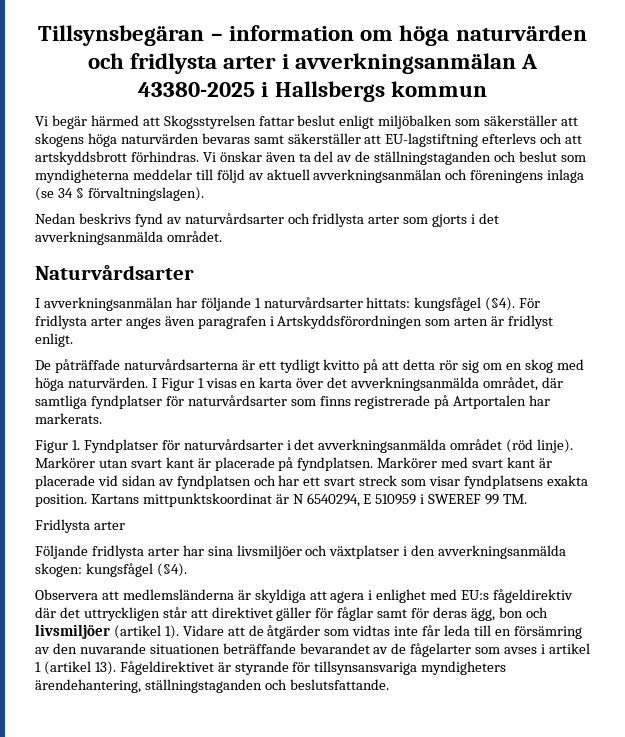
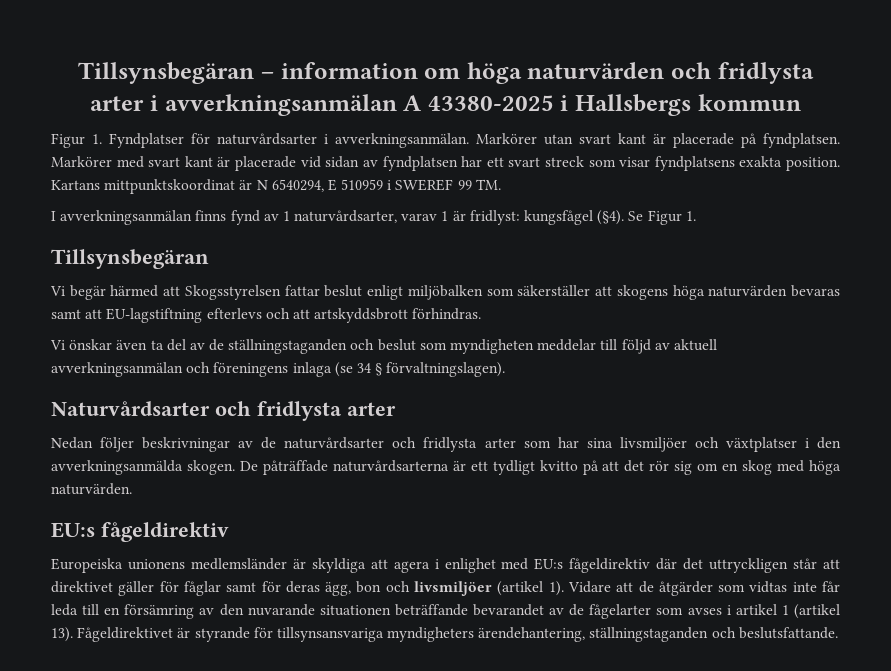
- Vi begär härmed att Skogsstyrelsen fattar beslut enligt miljöbalken som säkerställer att skogens höga naturvärden bevaras samt säkerställer att EU-lagstiftning efterlevs och att artskyddsbrott förhindras. Vi önskar även ta del av de ställningstaganden och beslut som myndigheterna meddelar till följd av aktuell avverkningsanmälan och föreningens inlaga (se 34 § förvaltningslagen).
- Nedan beskrivs fynd av naturvårdsarter och fridlysta arter som gjorts i det avverkningsanmälda området.
- Naturvårdsarter
- I avverkningsanmälan har följande 1 naturvårdsarter hittats: kungsfågel (§4). För fridlysta arter anges även paragrafen i Artskyddsförordningen som arten är fridlyst enligt.
- De påträffade naturvårdsarterna är ett tydligt kvitto på att detta rör sig om en skog med höga naturvärden. I Figur 1 visas en karta över det avverkningsanmälda området, där samtliga fyndplatser för naturvårdsarter som finns registrerade på Artportalen har markerats.
- Figur 1. Fyndplatser för naturvårdsarter i det avverkningsanmälda området (röd linje).
+ Figur 1. Fyndplatser för naturvårdsarter i avverkningsanmälan.
- Markörer med svart kant är placerade vid sidan av fyndplatsen och har ett svart streck som visar fyndplatsens exakta position.
+ Markörer med svart kant är placerade vid sidan av fyndplatsen har ett svart streck som visar fyndplatsens exakta position.
- Fridlysta arter
- Följande fridlysta arter har sina livsmiljöer och växtplatser i den avverkningsanmälda skogen: kungsfågel (§4).
- Observera att medlemsländerna är skyldiga att agera i enlighet med EU:s fågeldirektiv där det uttryckligen står att direktivet gäller för fåglar samt för deras ägg, bon och livsmiljöer (artikel 1).
+ I avverkningsanmälan finns fynd av 1 naturvårdsarter, varav 1 är fridlyst: kungsfågel (§4). Se Figur 1.
+ Tillsynsbegäran
+ Vi begär härmed att Skogsstyrelsen fattar beslut enligt miljöbalken som säkerställer att skogens höga naturvärden bevaras samt att EU-lagstiftning efterlevs och att artskyddsbrott förhindras.
+ Vi önskar även ta del av de ställningstaganden och beslut som myndigheten meddelar till följd av aktuell avverkningsanmälan och föreningens inlaga (se 34 § förvaltningslagen).
+ Naturvårdsarter och fridlysta arter
+ Nedan följer beskrivningar av de naturvårdsarter och fridlysta arter som har sina livsmiljöer och växtplatser i den avverkningsanmälda skogen. De påträffade naturvårdsarterna är ett tydligt kvitto på att det rör sig om en skog med höga naturvärden.
+ EU:s fågeldirektiv
+ Europeiska unionens medlemsländer är skyldiga att agera i enlighet med EU:s fågeldirektiv där det uttryckligen står att direktivet gäller för fåglar samt för deras ägg, bon och livsmiljöer (artikel 1).

